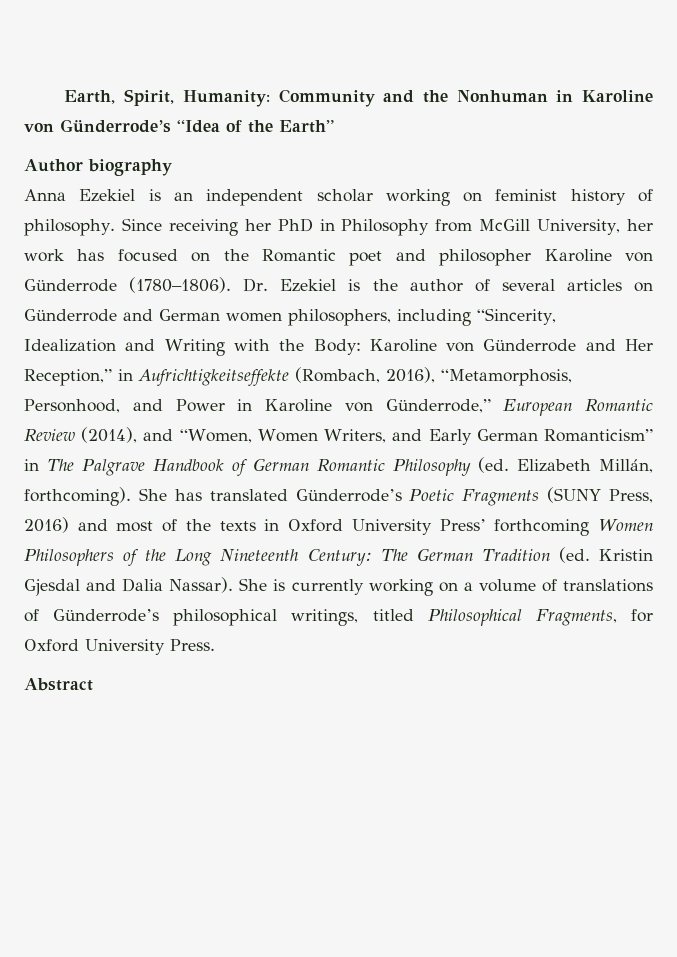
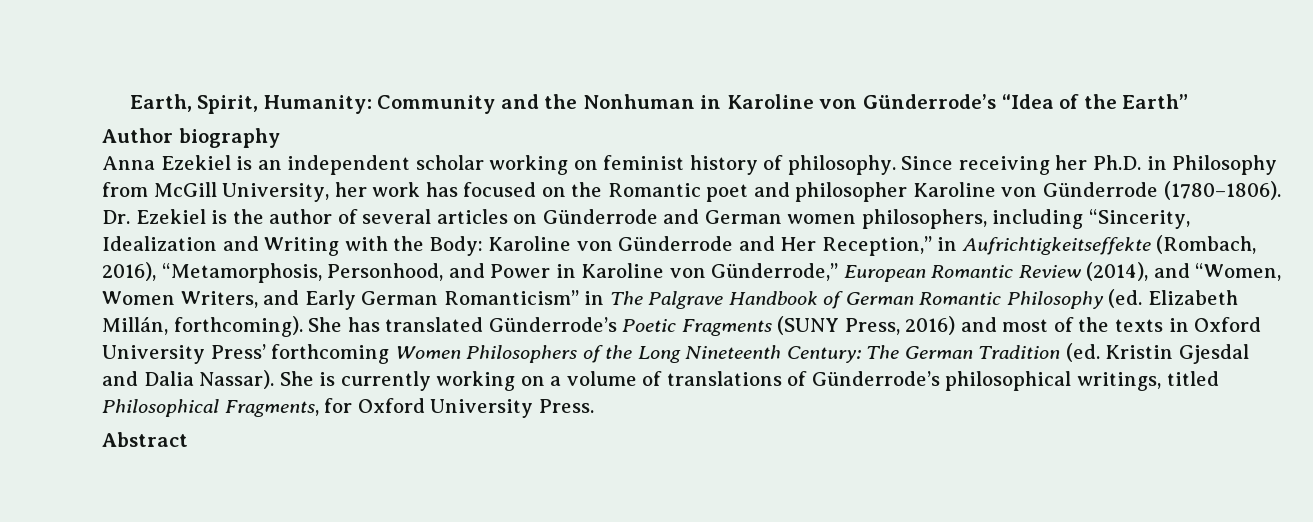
- Since receiving her PhD in Philosophy from McGill University, her work has focused on the Romantic poet and philosopher Karoline von Günderrode (1780–1806).
+ Since receiving her Ph.D. in Philosophy from McGill University, her work has focused on the Romantic poet and philosopher Karoline von Günderrode (1780–1806).

